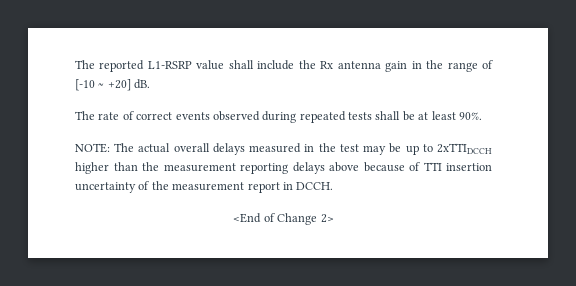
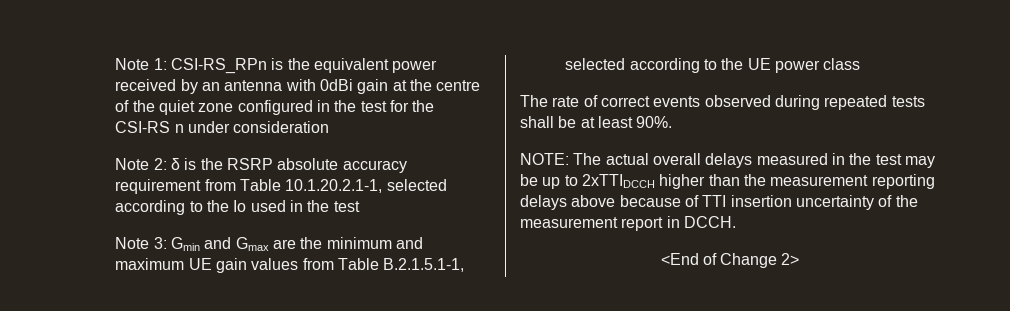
- The reported L1-RSRP value shall include the Rx antenna gain in the range of [-10 ~ +20] dB.
+ Note 1: CSI-RS_RPn is the equivalent power received by an antenna with 0dBi gain at the centre of the quiet zone configured in the test for the CSI-RS n under consideration
+ Note 2: δ is the RSRP absolute accuracy requirement from Table 10.1.20.2.1-1, selected according to the Io used in the test
+ Note 3: Gmin and Gmax are the minimum and maximum UE gain values from Table B.2.1.5.1-1, selected according to the UE power class

